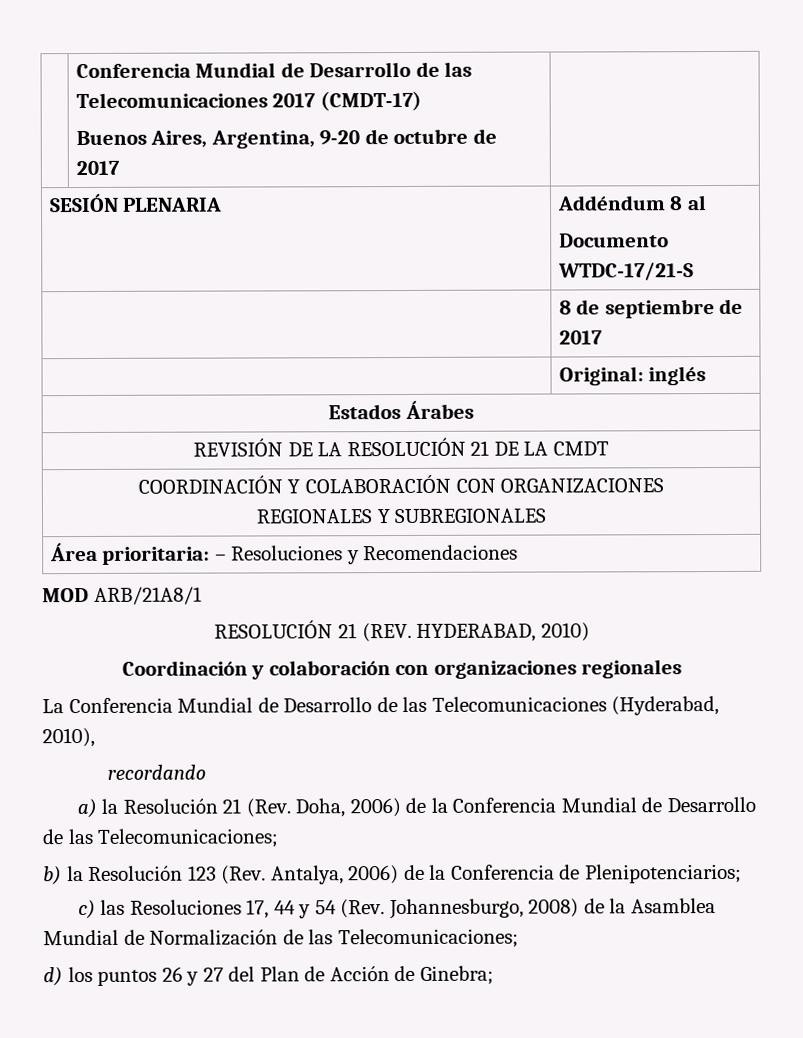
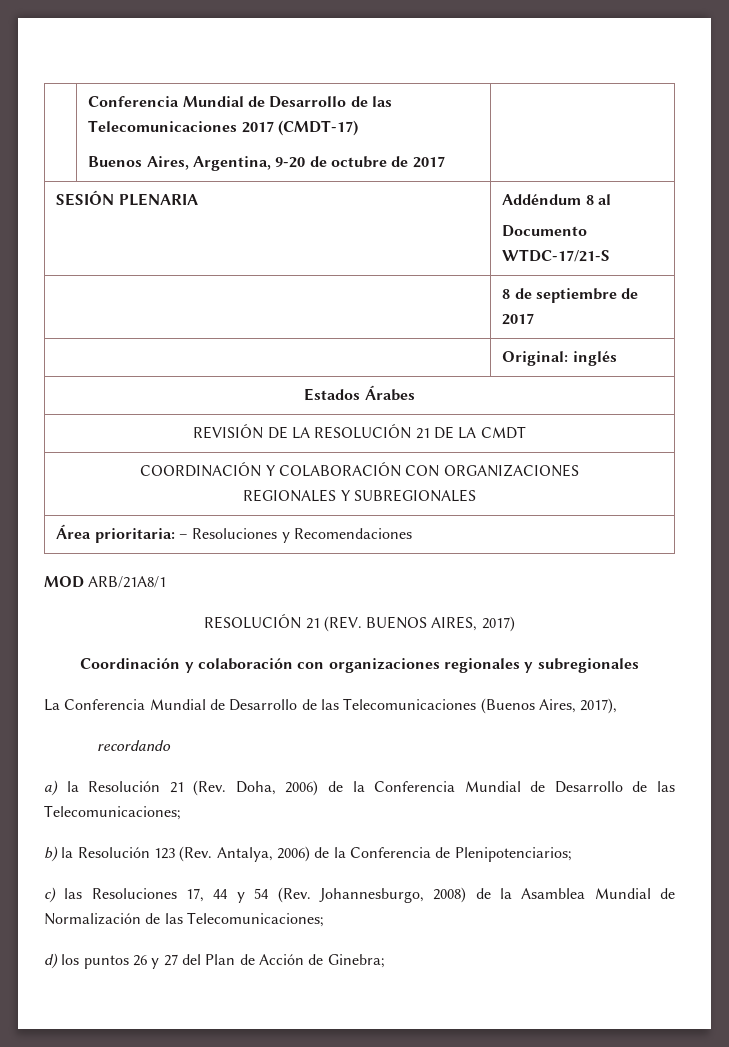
- RESOLUCIÓN 21 (REV. HYDERABAD, 2010)
+ RESOLUCIÓN 21 (REV. BUENOS AIRES, 2017)
- Coordinación y colaboración con organizaciones regionales
+ Coordinación y colaboración con organizaciones regionales y subregionales
- La Conferencia Mundial de Desarrollo de las Telecomunicaciones (Hyderabad, 2010),
+ La Conferencia Mundial de Desarrollo de las Telecomunicaciones (Buenos Aires, 2017),

